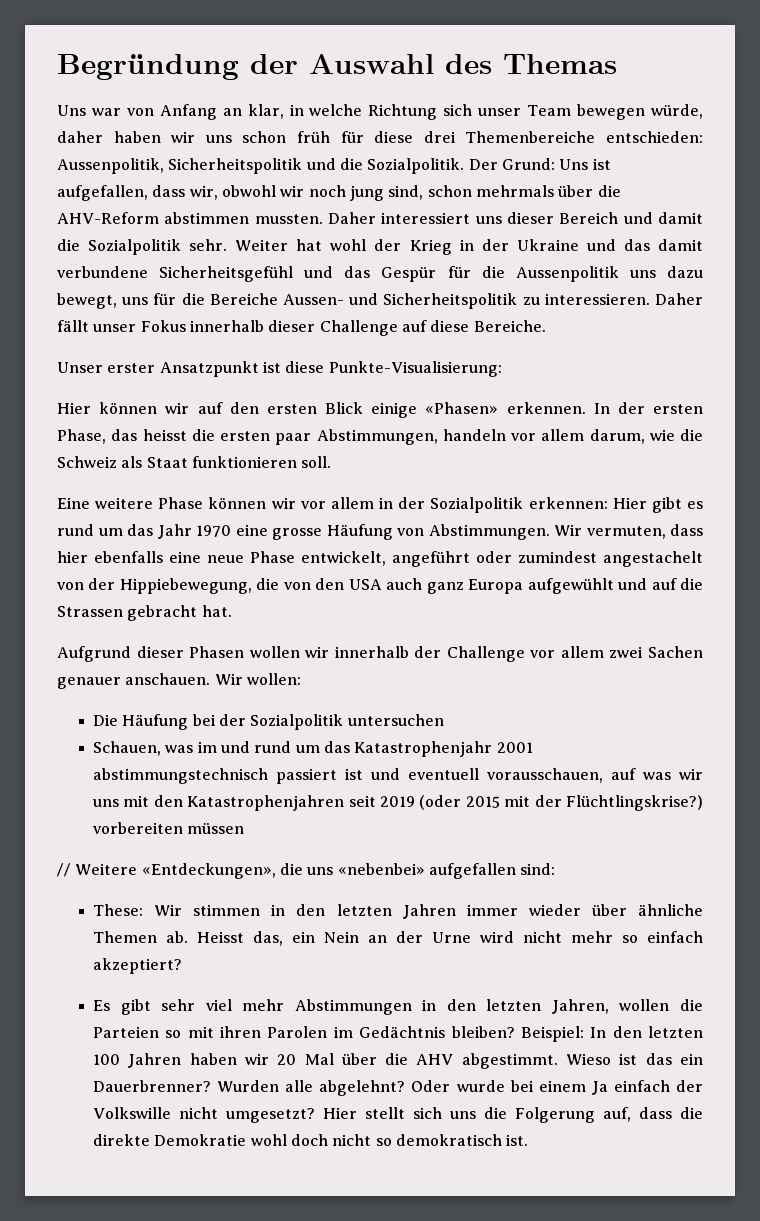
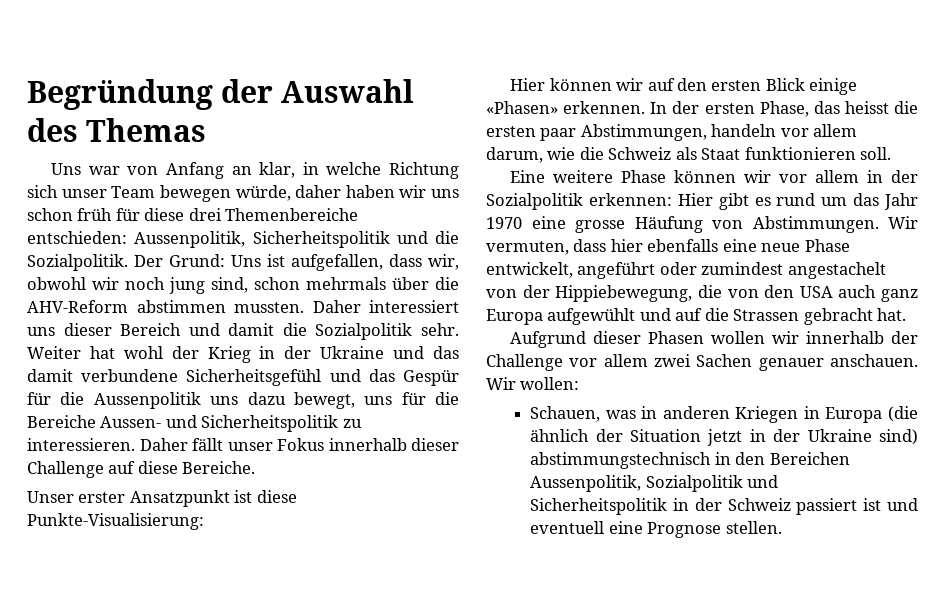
- Die Häufung bei der Sozialpolitik untersuchen
- Schauen, was im und rund um das Katastrophenjahr 2001 abstimmungstechnisch passiert ist und eventuell vorausschauen, auf was wir uns mit den Katastrophenjahren seit 2019 (oder 2015 mit der Flüchtlingskrise?) vorbereiten müssen
- // Weitere «Entdeckungen», die uns «nebenbei» aufgefallen sind:
- These: Wir stimmen in den letzten Jahren immer wieder über ähnliche Themen ab. Heisst das, ein Nein an der Urne wird nicht mehr so einfach akzeptiert?
- Es gibt sehr viel mehr Abstimmungen in den letzten Jahren, wollen die Parteien so mit ihren Parolen im Gedächtnis bleiben? Beispiel: In den letzten 100 Jahren haben wir 20 Mal über die AHV abgestimmt. Wieso ist das ein Dauerbrenner? Wurden alle abgelehnt? Oder wurde bei einem Ja einfach der Volkswille nicht umgesetzt? Hier stellt sich uns die Folgerung auf, dass die direkte Demokratie wohl doch nicht so demokratisch ist.
+ Schauen, was in anderen Kriegen in Europa (die ähnlich der Situation jetzt in der Ukraine sind) abstimmungstechnisch in den Bereichen Aussenpolitik, Sozialpolitik und Sicherheitspolitik in der Schweiz passiert ist und eventuell eine Prognose stellen.

